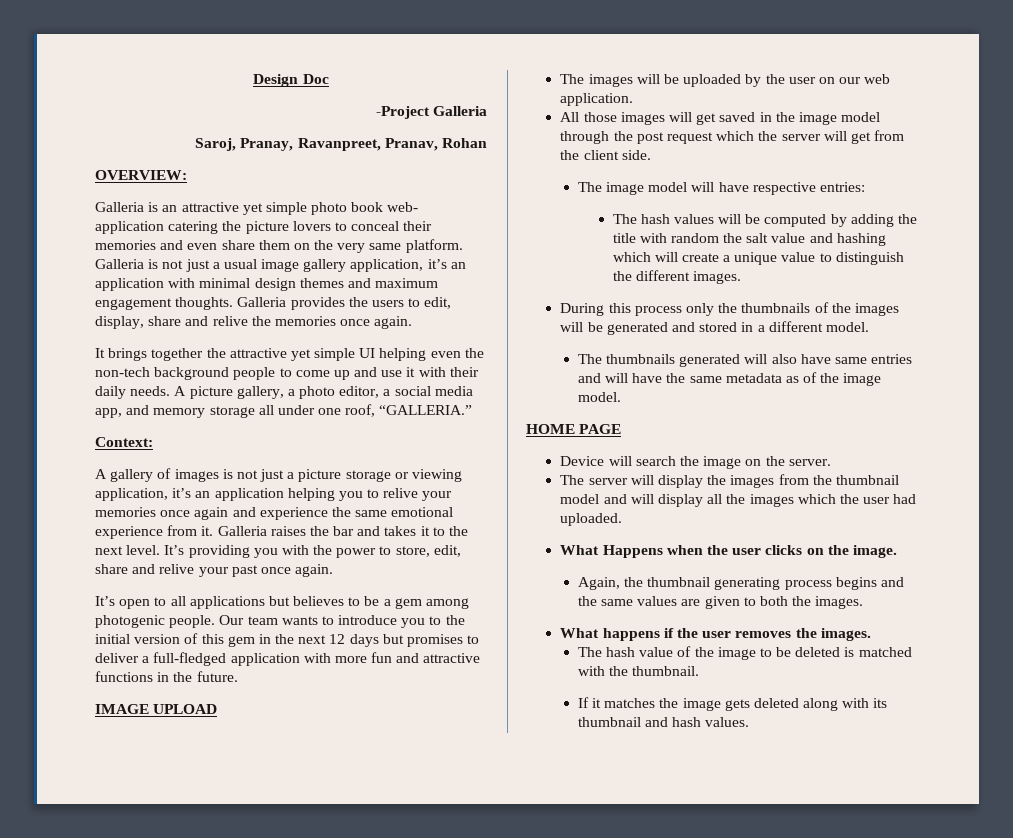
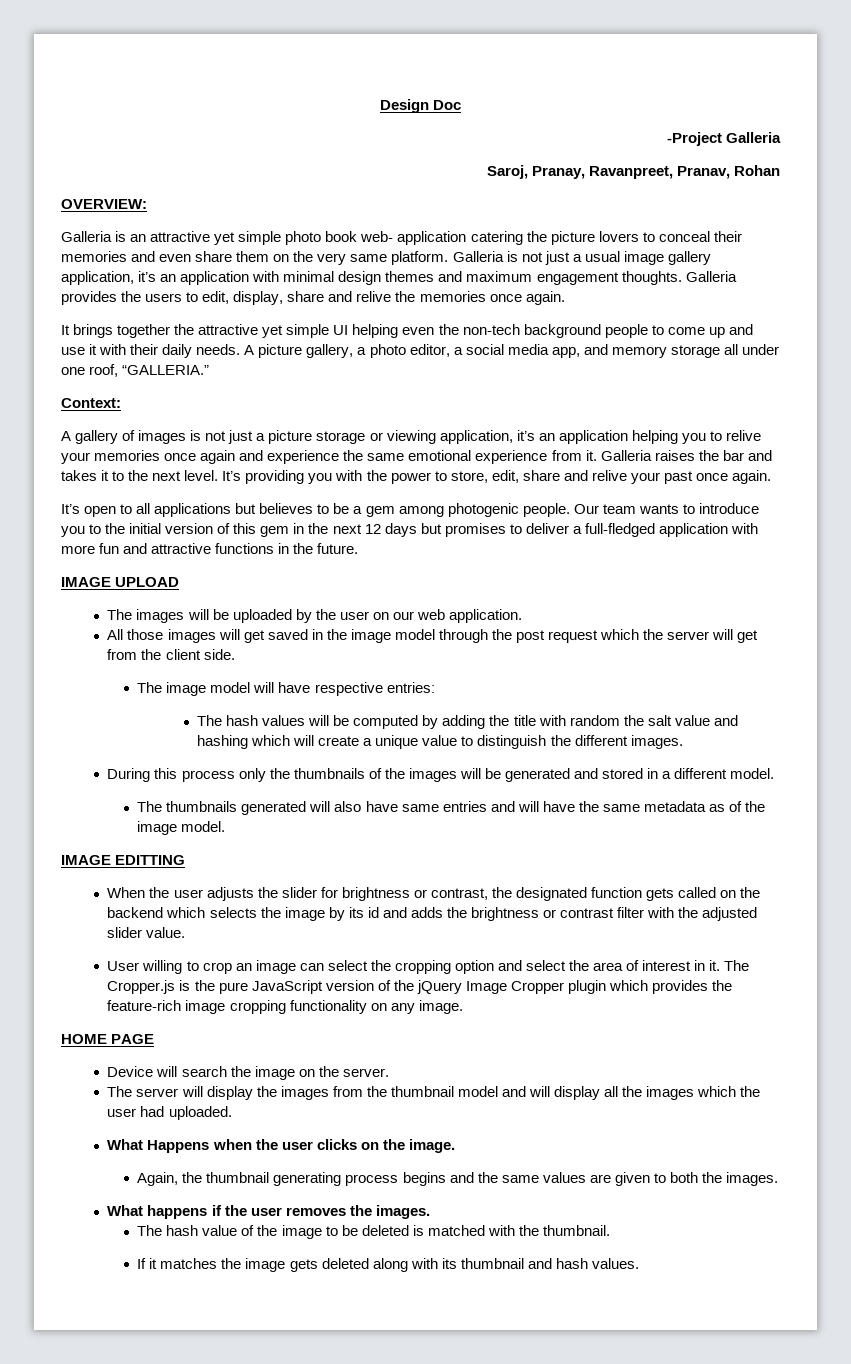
+ IMAGE EDITTING
+ When the user adjusts the slider for brightness or contrast, the designated function gets called on the backend which selects the image by its id and adds the brightness or contrast filter with the adjusted slider value.
+ User willing to crop an image can select the cropping option and select the area of interest in it. The Cropper.js is the pure JavaScript version of the jQuery Image Cropper plugin which provides the feature-rich image cropping functionality on any image.

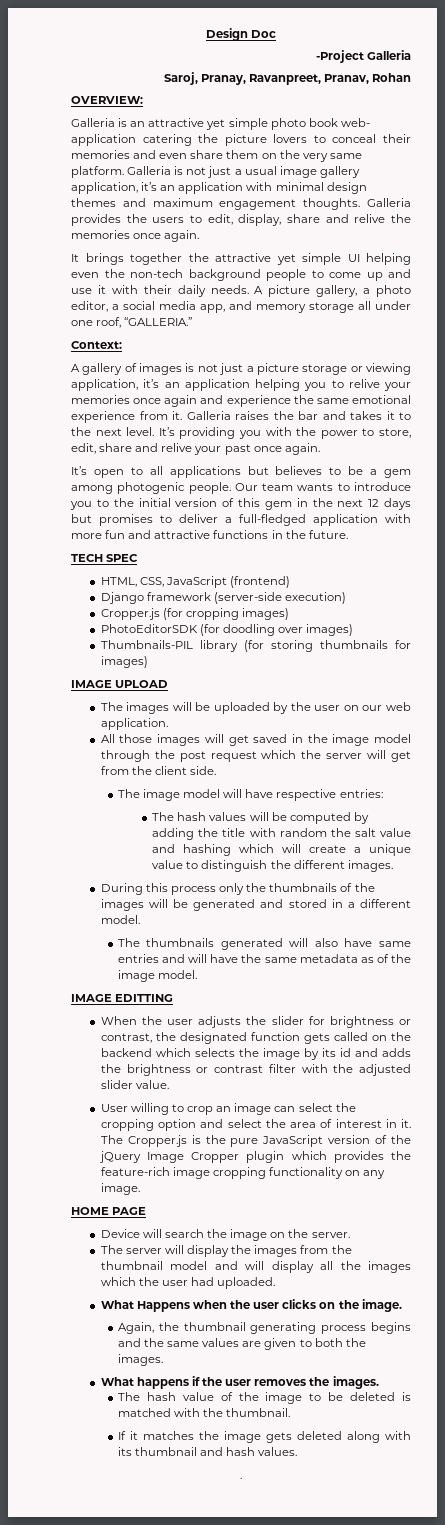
+ TECH SPEC
+ HTML, CSS, JavaScript (frontend)
+ Django framework (server-side execution)
+ Cropper.js (for cropping images)
+ PhotoEditorSDK (for doodling over images)
+ Thumbnails-PIL library (for storing thumbnails for images)
+ .

